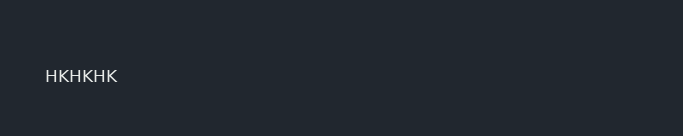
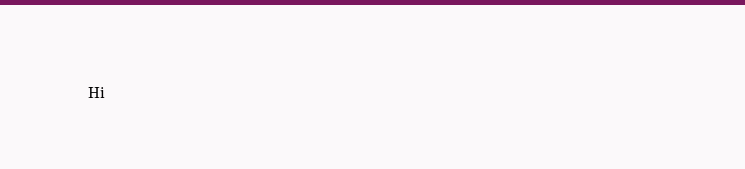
- HKHKHK
+ Hi

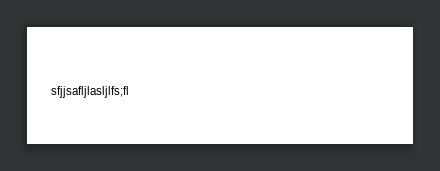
- Hi
+ sfjjsafljlasljlfs;fl

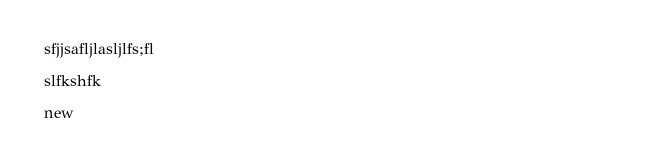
+ slfkshfk
+ new

